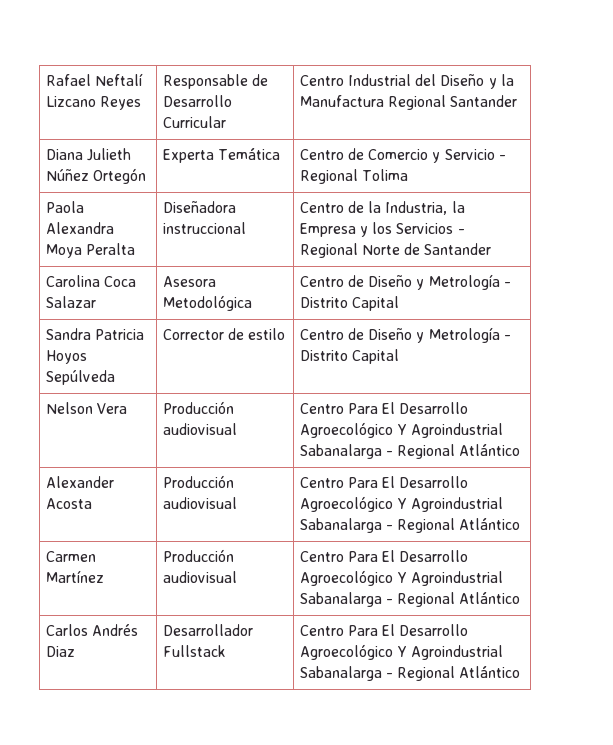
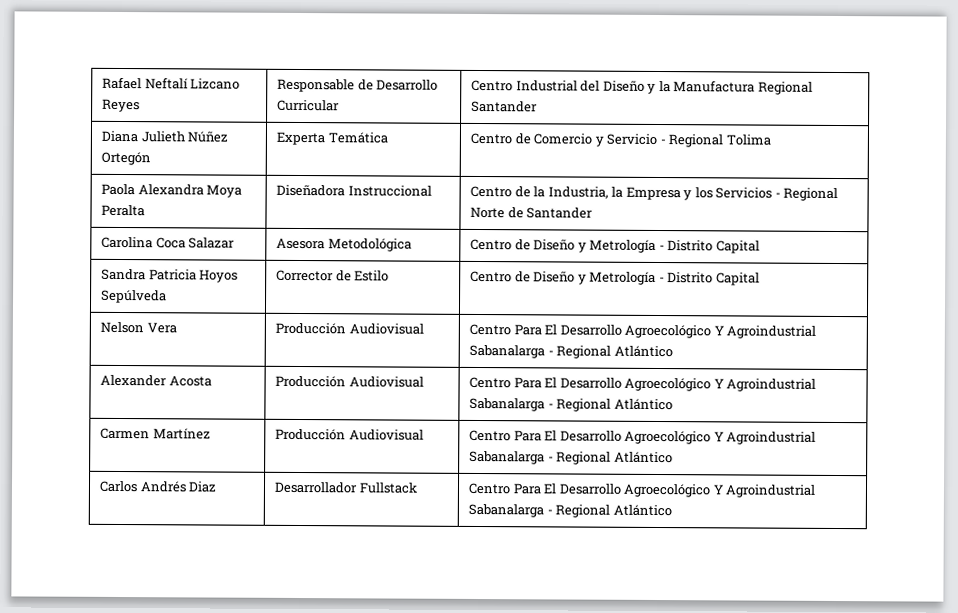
- Paola Alexandra Moya Peralta | Diseñadora instruccional | Centro de la Industria, la Empresa y los Servicios - Regional Norte de Santander
+ Paola Alexandra Moya Peralta | Diseñadora Instruccional | Centro de la Industria, la Empresa y los Servicios - Regional Norte de Santander
- Sandra Patricia Hoyos Sepúlveda | Corrector de estilo | Centro de Diseño y Metrología - Distrito Capital
+ Sandra Patricia Hoyos Sepúlveda | Corrector de Estilo | Centro de Diseño y Metrología - Distrito Capital
- Nelson Vera | Producción audiovisual | Centro Para El Desarrollo Agroecológico Y Agroindustrial Sabanalarga - Regional Atlántico
+ Nelson Vera | Producción Audiovisual | Centro Para El Desarrollo Agroecológico Y Agroindustrial Sabanalarga - Regional Atlántico
- Alexander Acosta | Producción audiovisual | Centro Para El Desarrollo Agroecológico Y Agroindustrial Sabanalarga - Regional Atlántico
+ Alexander Acosta | Producción Audiovisual | Centro Para El Desarrollo Agroecológico Y Agroindustrial Sabanalarga - Regional Atlántico
- Carmen Martínez | Producción audiovisual | Centro Para El Desarrollo Agroecológico Y Agroindustrial Sabanalarga - Regional Atlántico
+ Carmen Martínez | Producción Audiovisual | Centro Para El Desarrollo Agroecológico Y Agroindustrial Sabanalarga - Regional Atlántico

